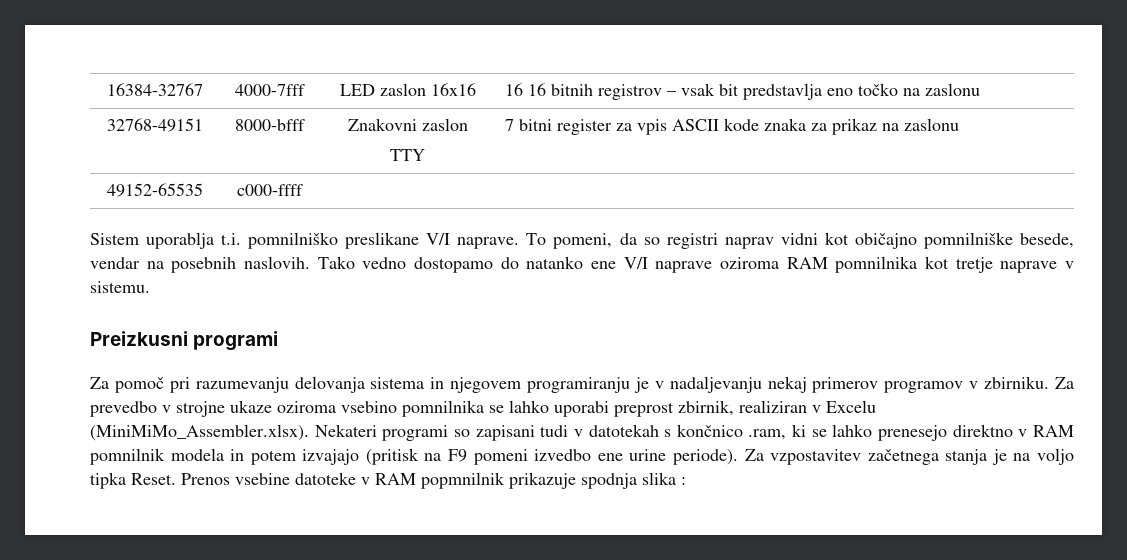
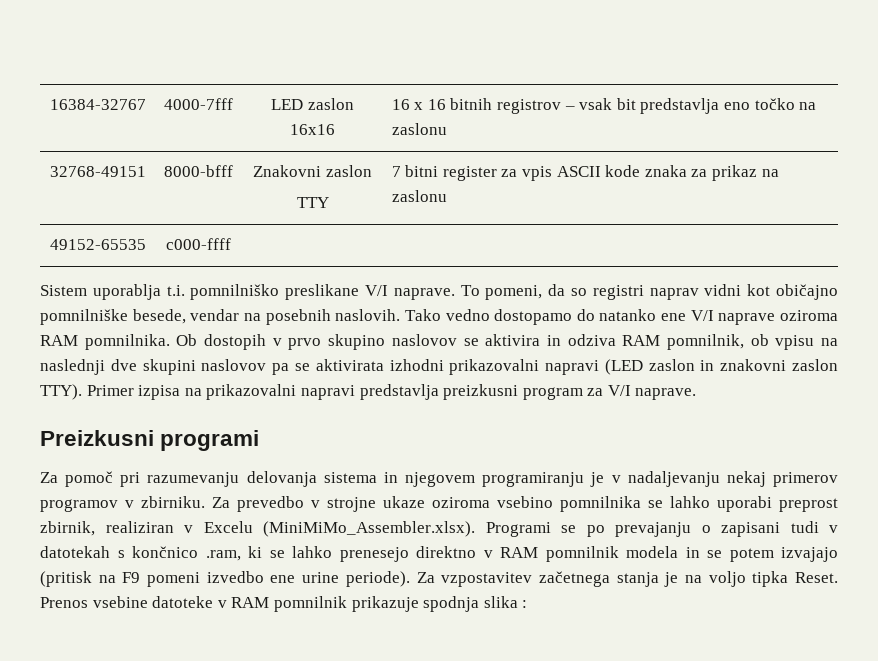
- 16384-32767 | 4000-7fff | LED zaslon 16x16 | 16 16 bitnih registrov – vsak bit predstavlja eno točko na zaslonu
+ 16384-32767 | 4000-7fff | LED zaslon 16x16 | 16 x 16 bitnih registrov – vsak bit predstavlja eno točko na zaslonu
- Tako vedno dostopamo do natanko ene V/I naprave oziroma RAM pomnilnika kot tretje naprave v sistemu.
+ Tako vedno dostopamo do natanko ene V/I naprave oziroma RAM pomnilnika. Ob dostopih v prvo skupino naslovov se aktivira in odziva RAM pomnilnik, ob vpisu na naslednji dve skupini naslovov pa se aktivirata izhodni prikazovalni napravi (LED zaslon in znakovni zaslon TTY). Primer izpisa na prikazovalni napravi predstavlja preizkusni program za V/I naprave.
- Za prevedbo v strojne ukaze oziroma vsebino pomnilnika se lahko uporabi preprost zbirnik, realiziran v Excelu (MiniMiMo_Assembler.xlsx). Nekateri programi so zapisani tudi v datotekah s končnico .ram, ki se lahko prenesejo direktno v RAM pomnilnik modela in potem izvajajo (pritisk na F9 pomeni izvedbo ene urine periode).
+ Za prevedbo v strojne ukaze oziroma vsebino pomnilnika se lahko uporabi preprost zbirnik, realiziran v Excelu (MiniMiMo_Assembler.xlsx). Programi se po prevajanju o zapisani tudi v datotekah s končnico .ram, ki se lahko prenesejo direktno v RAM pomnilnik modela in se potem izvajajo (pritisk na F9 pomeni izvedbo ene urine periode).
- Prenos vsebine datoteke v RAM popmnilnik prikazuje spodnja slika :
+ Prenos vsebine datoteke v RAM pomnilnik prikazuje spodnja slika :

